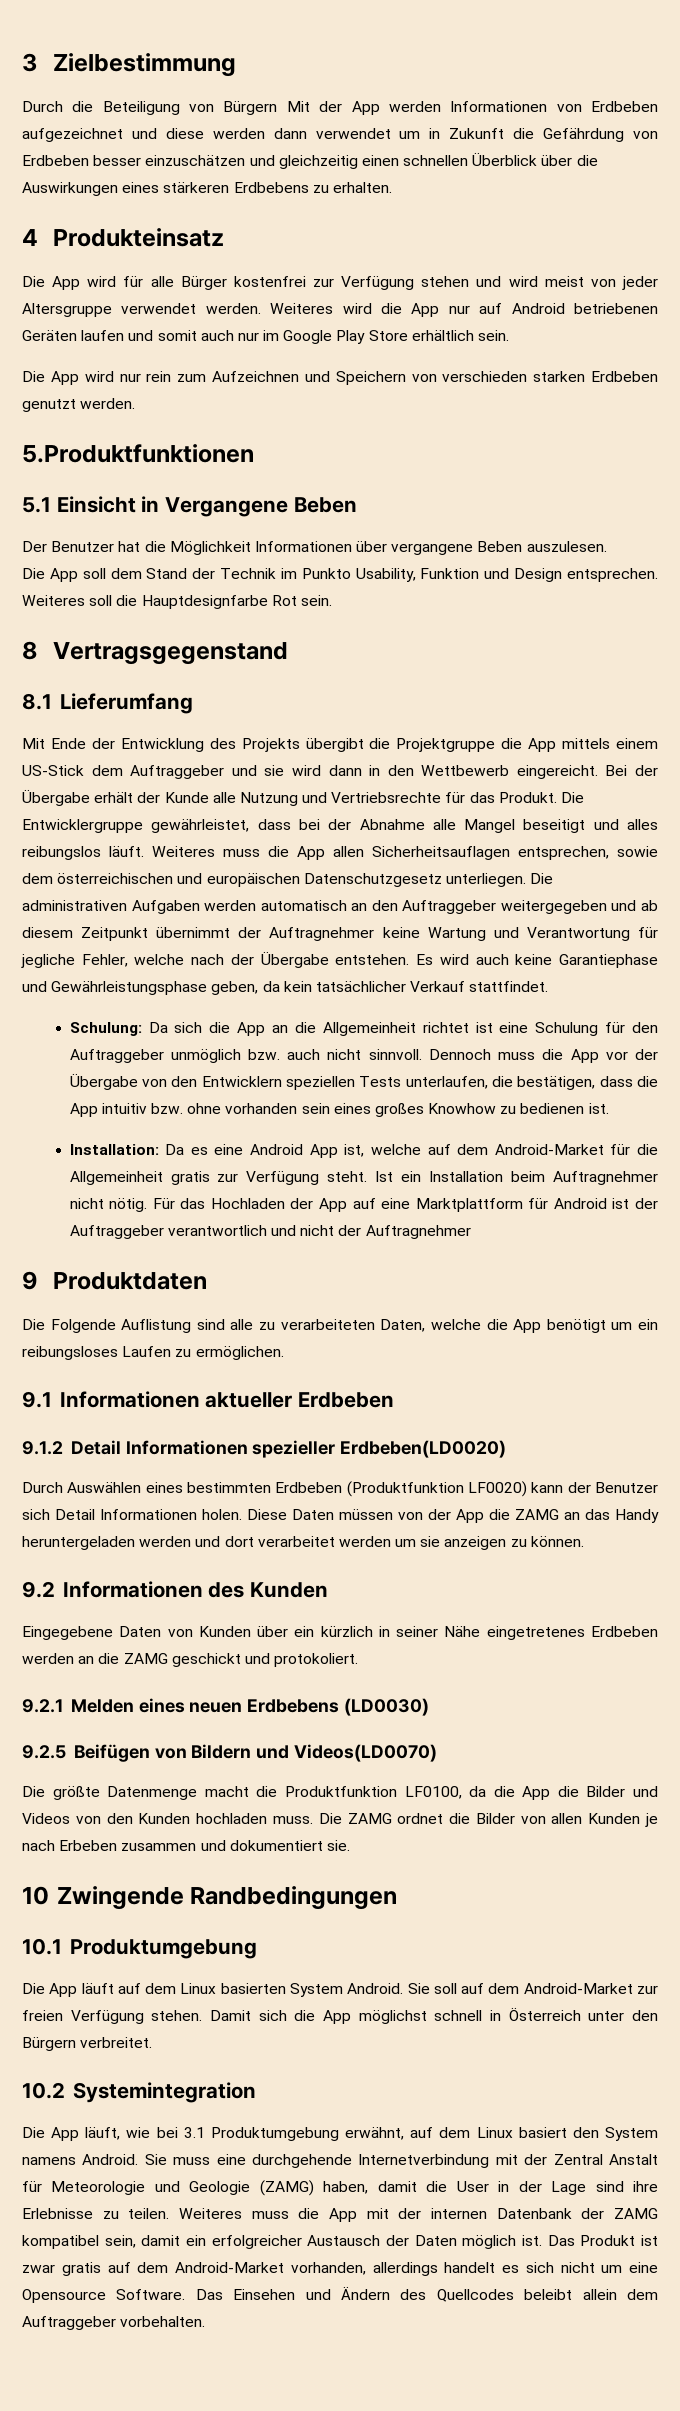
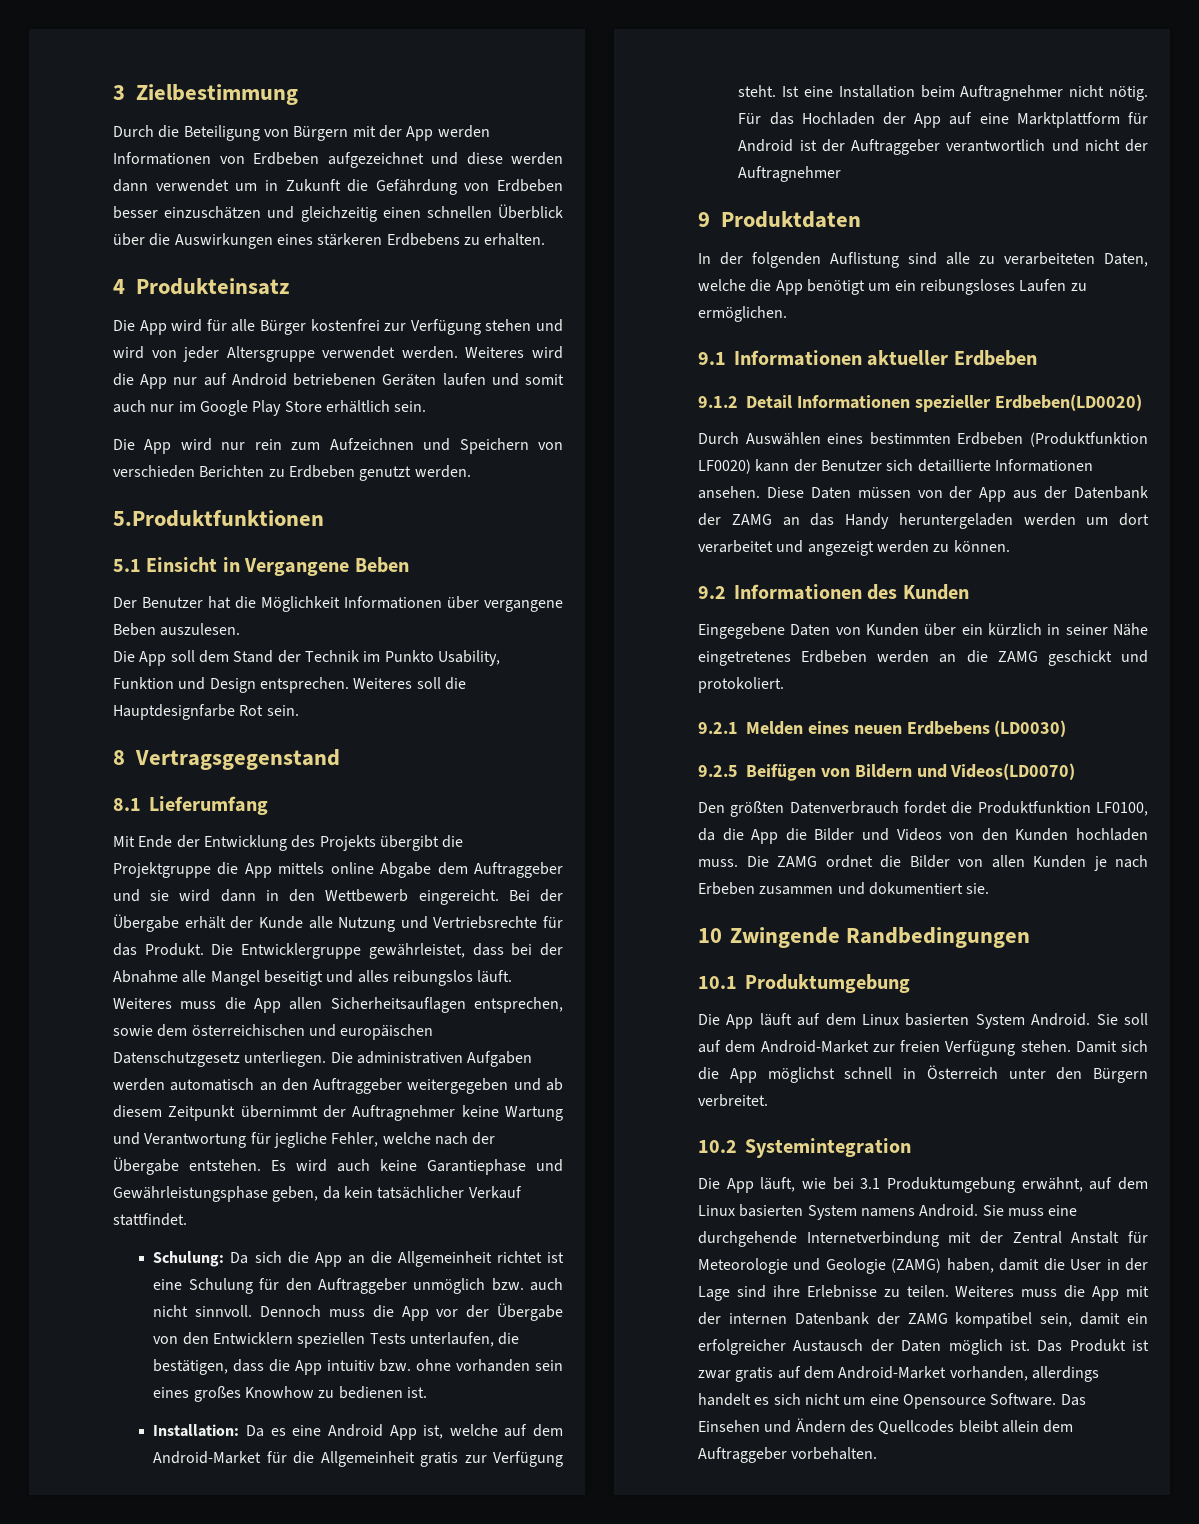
- Durch die Beteiligung von Bürgern Mit der App werden Informationen von Erdbeben aufgezeichnet und diese werden dann verwendet um in Zukunft die Gefährdung von Erdbeben besser einzuschätzen und gleichzeitig einen schnellen Überblick über die Auswirkungen eines stärkeren Erdbebens zu erhalten.
+ Durch die Beteiligung von Bürgern mit der App werden Informationen von Erdbeben aufgezeichnet und diese werden dann verwendet um in Zukunft die Gefährdung von Erdbeben besser einzuschätzen und gleichzeitig einen schnellen Überblick über die Auswirkungen eines stärkeren Erdbebens zu erhalten.
- Die App wird für alle Bürger kostenfrei zur Verfügung stehen und wird meist von jeder Altersgruppe verwendet werden.
+ Die App wird für alle Bürger kostenfrei zur Verfügung stehen und wird von jeder Altersgruppe verwendet werden.
- Die App wird nur rein zum Aufzeichnen und Speichern von verschieden starken Erdbeben genutzt werden.
+ Die App wird nur rein zum Aufzeichnen und Speichern von verschieden Berichten zu Erdbeben genutzt werden.
- Mit Ende der Entwicklung des Projekts übergibt die Projektgruppe die App mittels einem US-Stick dem Auftraggeber und sie wird dann in den Wettbewerb eingereicht.
+ Mit Ende der Entwicklung des Projekts übergibt die Projektgruppe die App mittels online Abgabe dem Auftraggeber und sie wird dann in den Wettbewerb eingereicht.
- Ist ein Installation beim Auftragnehmer nicht nötig.
+ Ist eine Installation beim Auftragnehmer nicht nötig.
- Die Folgende Auflistung sind alle zu verarbeiteten Daten, welche die App benötigt um ein reibungsloses Laufen zu ermöglichen.
+ In der folgenden Auflistung sind alle zu verarbeiteten Daten, welche die App benötigt um ein reibungsloses Laufen zu ermöglichen.
- Durch Auswählen eines bestimmten Erdbeben (Produktfunktion LF0020) kann der Benutzer sich Detail Informationen holen.
+ Durch Auswählen eines bestimmten Erdbeben (Produktfunktion LF0020) kann der Benutzer sich detaillierte Informationen ansehen.
- Diese Daten müssen von der App die ZAMG an das Handy heruntergeladen werden und dort verarbeitet werden um sie anzeigen zu können.
+ Diese Daten müssen von der App aus der Datenbank der ZAMG an das Handy heruntergeladen werden um dort verarbeitet und angezeigt werden zu können.
- Die größte Datenmenge macht die Produktfunktion LF0100, da die App die Bilder und Videos von den Kunden hochladen muss.
+ Den größten Datenverbrauch fordet die Produktfunktion LF0100, da die App die Bilder und Videos von den Kunden hochladen muss.
- Die App läuft, wie bei 3.1 Produktumgebung erwähnt, auf dem Linux basiert den System namens Android.
+ Die App läuft, wie bei 3.1 Produktumgebung erwähnt, auf dem Linux basierten System namens Android.
- Das Einsehen und Ändern des Quellcodes beleibt allein dem Auftraggeber vorbehalten.
+ Das Einsehen und Ändern des Quellcodes bleibt allein dem Auftraggeber vorbehalten.

